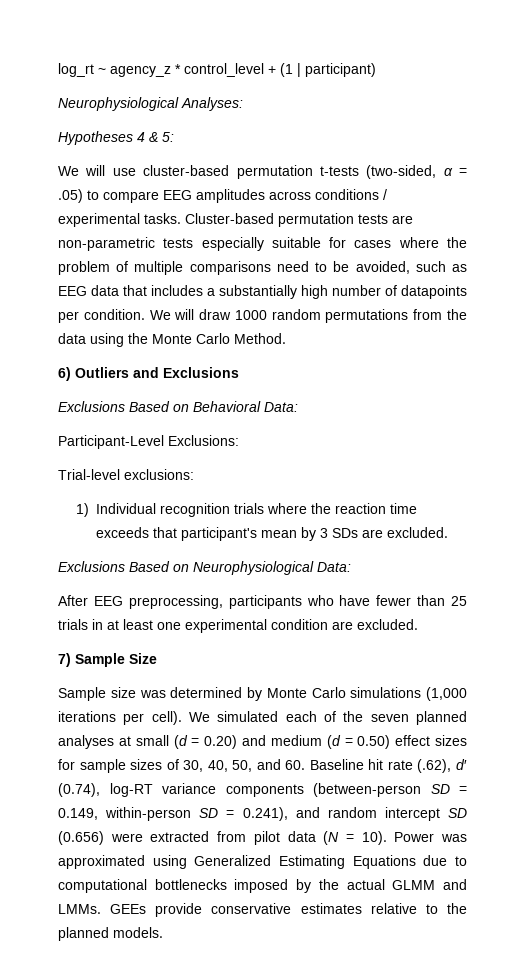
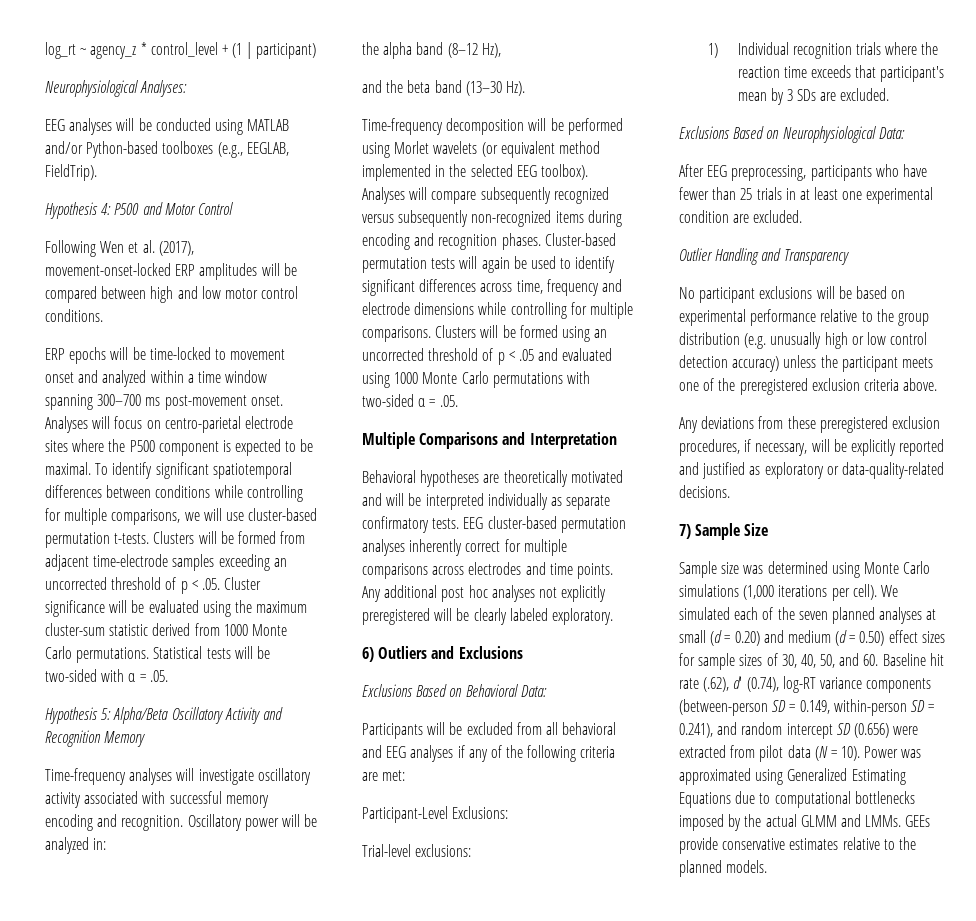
- Hypotheses 4 & 5:
- We will use cluster-based permutation t-tests (two-sided, α = .05) to compare EEG amplitudes across conditions / experimental tasks. Cluster-based permutation tests are non-parametric tests especially suitable for cases where the problem of multiple comparisons need to be avoided, such as EEG data that includes a substantially high number of datapoints per condition. We will draw 1000 random permutations from the data using the Monte Carlo Method.
+ EEG analyses will be conducted using MATLAB and/or Python-based toolboxes (e.g., EEGLAB, FieldTrip).
+ Hypothesis 4: P500 and Motor Control
+ Following Wen et al. (2017), movement-onset-locked ERP amplitudes will be compared between high and low motor control conditions.
+ ERP epochs will be time-locked to movement onset and analyzed within a time window spanning 300–700 ms post-movement onset. Analyses will focus on centro-parietal electrode sites where the P500 component is expected to be maximal. To identify significant spatiotemporal differences between conditions while controlling for multiple comparisons, we will use cluster-based permutation t-tests. Clusters will be formed from adjacent time-electrode samples exceeding an uncorrected threshold of p < .05. Cluster significance will be evaluated using the maximum cluster-sum statistic derived from 1000 Monte Carlo permutations. Statistical tests will be two-sided with α = .05.
+ Hypothesis 5: Alpha/Beta Oscillatory Activity and Recognition Memory
+ Time-frequency analyses will investigate oscillatory activity associated with successful memory encoding and recognition. Oscillatory power will be analyzed in:
+ the alpha band (8–12 Hz),
+ and the beta band (13–30 Hz).
+ Time-frequency decomposition will be performed using Morlet wavelets (or equivalent method implemented in the selected EEG toolbox). Analyses will compare subsequently recognized versus subsequently non-recognized items during encoding and recognition phases. Cluster-based permutation tests will again be used to identify significant differences across time, frequency and electrode dimensions while controlling for multiple comparisons. Clusters will be formed using an uncorrected threshold of p < .05 and evaluated using 1000 Monte Carlo permutations with two-sided α = .05.
+ Multiple Comparisons and Interpretation
+ Behavioral hypotheses are theoretically motivated and will be interpreted individually as separate confirmatory tests. EEG cluster-based permutation analyses inherently correct for multiple comparisons across electrodes and time points. Any additional post hoc analyses not explicitly preregistered will be clearly labeled exploratory.
+ Participants will be excluded from all behavioral and EEG analyses if any of the following criteria are met:
+ Outlier Handling and Transparency
+ No participant exclusions will be based on experimental performance relative to the group distribution (e.g. unusually high or low control detection accuracy) unless the participant meets one of the preregistered exclusion criteria above.
+ Any deviations from these preregistered exclusion procedures, if necessary, will be explicitly reported and justified as exploratory or data-quality-related decisions.
- Sample size was determined by Monte Carlo simulations (1,000 iterations per cell).
+ Sample size was determined using Monte Carlo simulations (1,000 iterations per cell).

